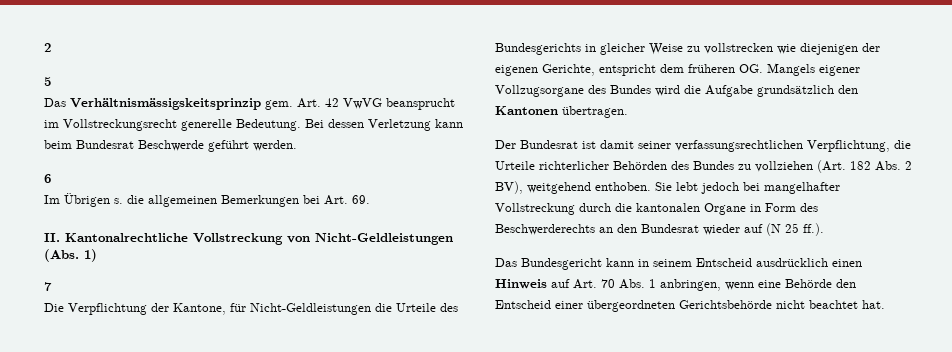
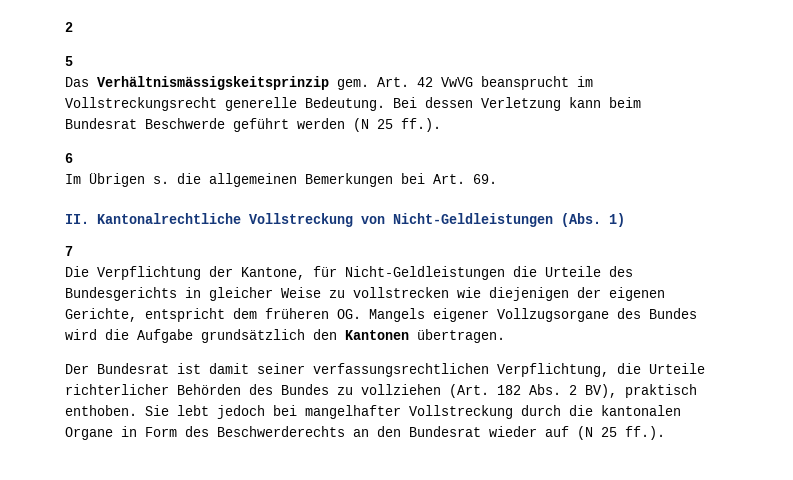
- Bei dessen Verletzung kann beim Bundesrat Beschwerde geführt werden.
+ Bei dessen Verletzung kann beim Bundesrat Beschwerde geführt werden (N 25 ff.).
- Der Bundesrat ist damit seiner verfassungsrechtlichen Verpflichtung, die Urteile richterlicher Behörden des Bundes zu vollziehen (Art. 182 Abs. 2 BV), weitgehend enthoben.
+ Der Bundesrat ist damit seiner verfassungsrechtlichen Verpflichtung, die Urteile richterlicher Behörden des Bundes zu vollziehen (Art. 182 Abs. 2 BV), praktisch enthoben.
- Das Bundesgericht kann in seinem Entscheid ausdrücklich einen Hinweis auf Art. 70 Abs. 1 anbringen, wenn eine Behörde den Entscheid einer übergeordneten Gerichtsbehörde nicht beachtet hat.

